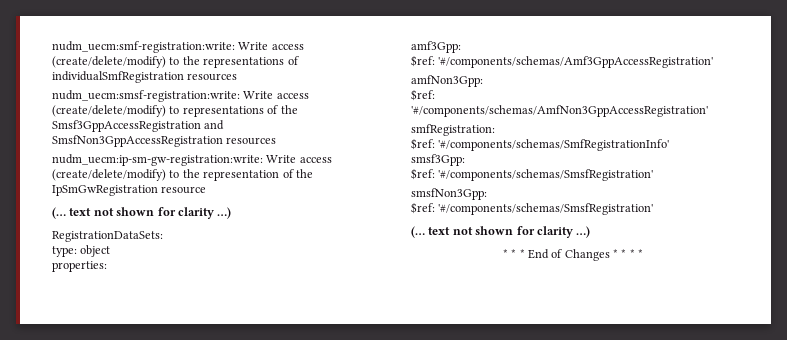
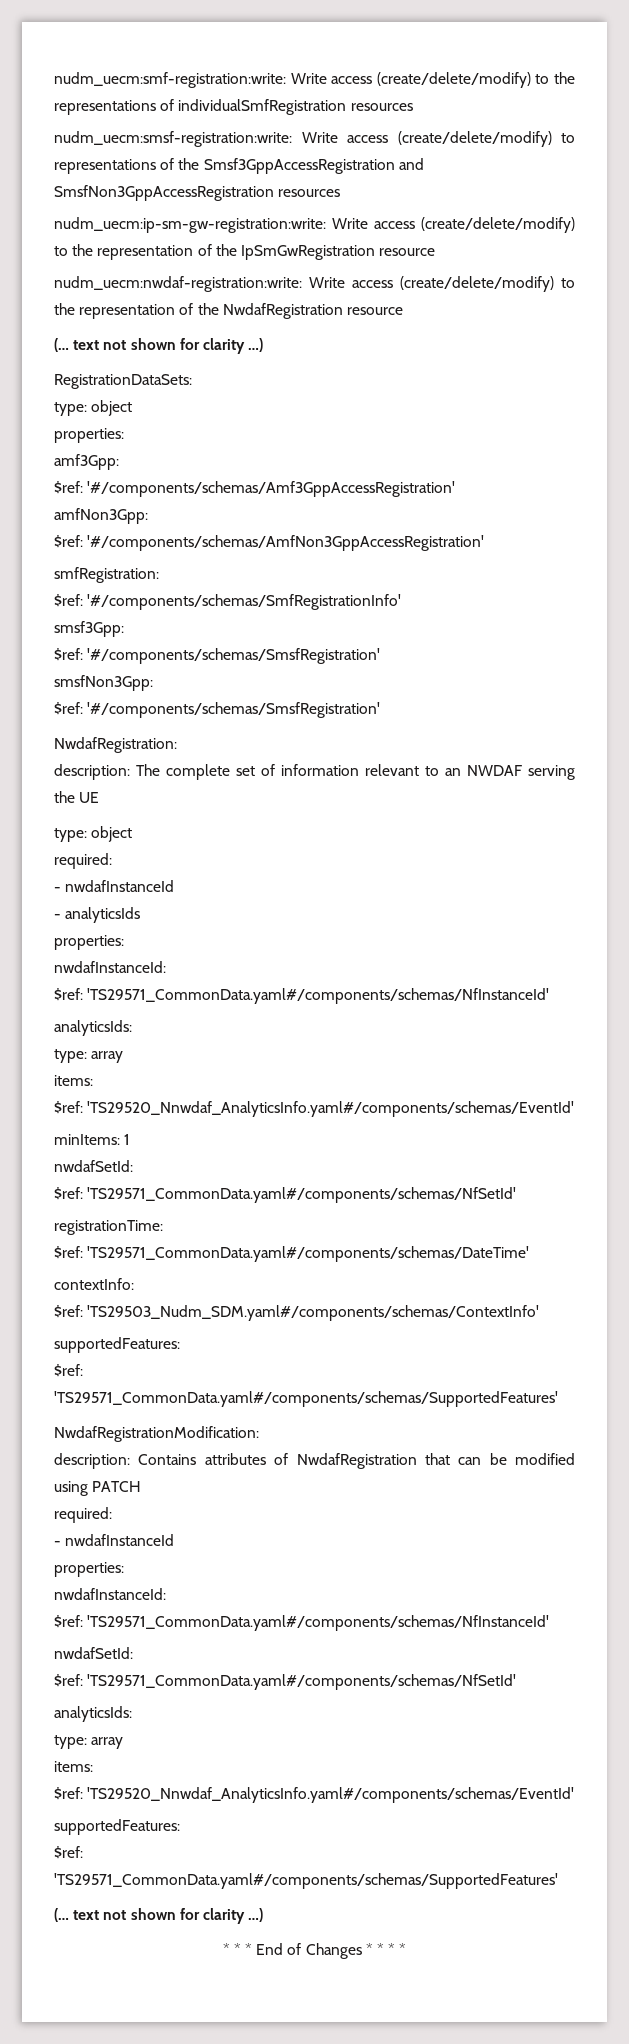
+ nudm_uecm:nwdaf-registration:write: Write access (create/delete/modify) to the representation of the NwdafRegistration resource
+ NwdafRegistration:
+ description: The complete set of information relevant to an NWDAF serving the UE
+ type: object
+ required:
+ - nwdafInstanceId
+ - analyticsIds
+ properties:
+ nwdafInstanceId:
+ $ref: 'TS29571_CommonData.yaml#/components/schemas/NfInstanceId'
+ analyticsIds:
+ type: array
+ items:
+ $ref: 'TS29520_Nnwdaf_AnalyticsInfo.yaml#/components/schemas/EventId'
+ minItems: 1
+ nwdafSetId:
+ $ref: 'TS29571_CommonData.yaml#/components/schemas/NfSetId'
+ registrationTime:
+ $ref: 'TS29571_CommonData.yaml#/components/schemas/DateTime'
+ contextInfo:
+ $ref: 'TS29503_Nudm_SDM.yaml#/components/schemas/ContextInfo'
+ supportedFeatures:
+ $ref: 'TS29571_CommonData.yaml#/components/schemas/SupportedFeatures'
+ NwdafRegistrationModification:
+ description: Contains attributes of NwdafRegistration that can be modified using PATCH
+ required:
+ - nwdafInstanceId
+ properties:
+ nwdafInstanceId:
+ $ref: 'TS29571_CommonData.yaml#/components/schemas/NfInstanceId'
+ nwdafSetId:
+ $ref: 'TS29571_CommonData.yaml#/components/schemas/NfSetId'
+ analyticsIds:
+ type: array
+ items:
+ $ref: 'TS29520_Nnwdaf_AnalyticsInfo.yaml#/components/schemas/EventId'
+ supportedFeatures:
+ $ref: 'TS29571_CommonData.yaml#/components/schemas/SupportedFeatures'

